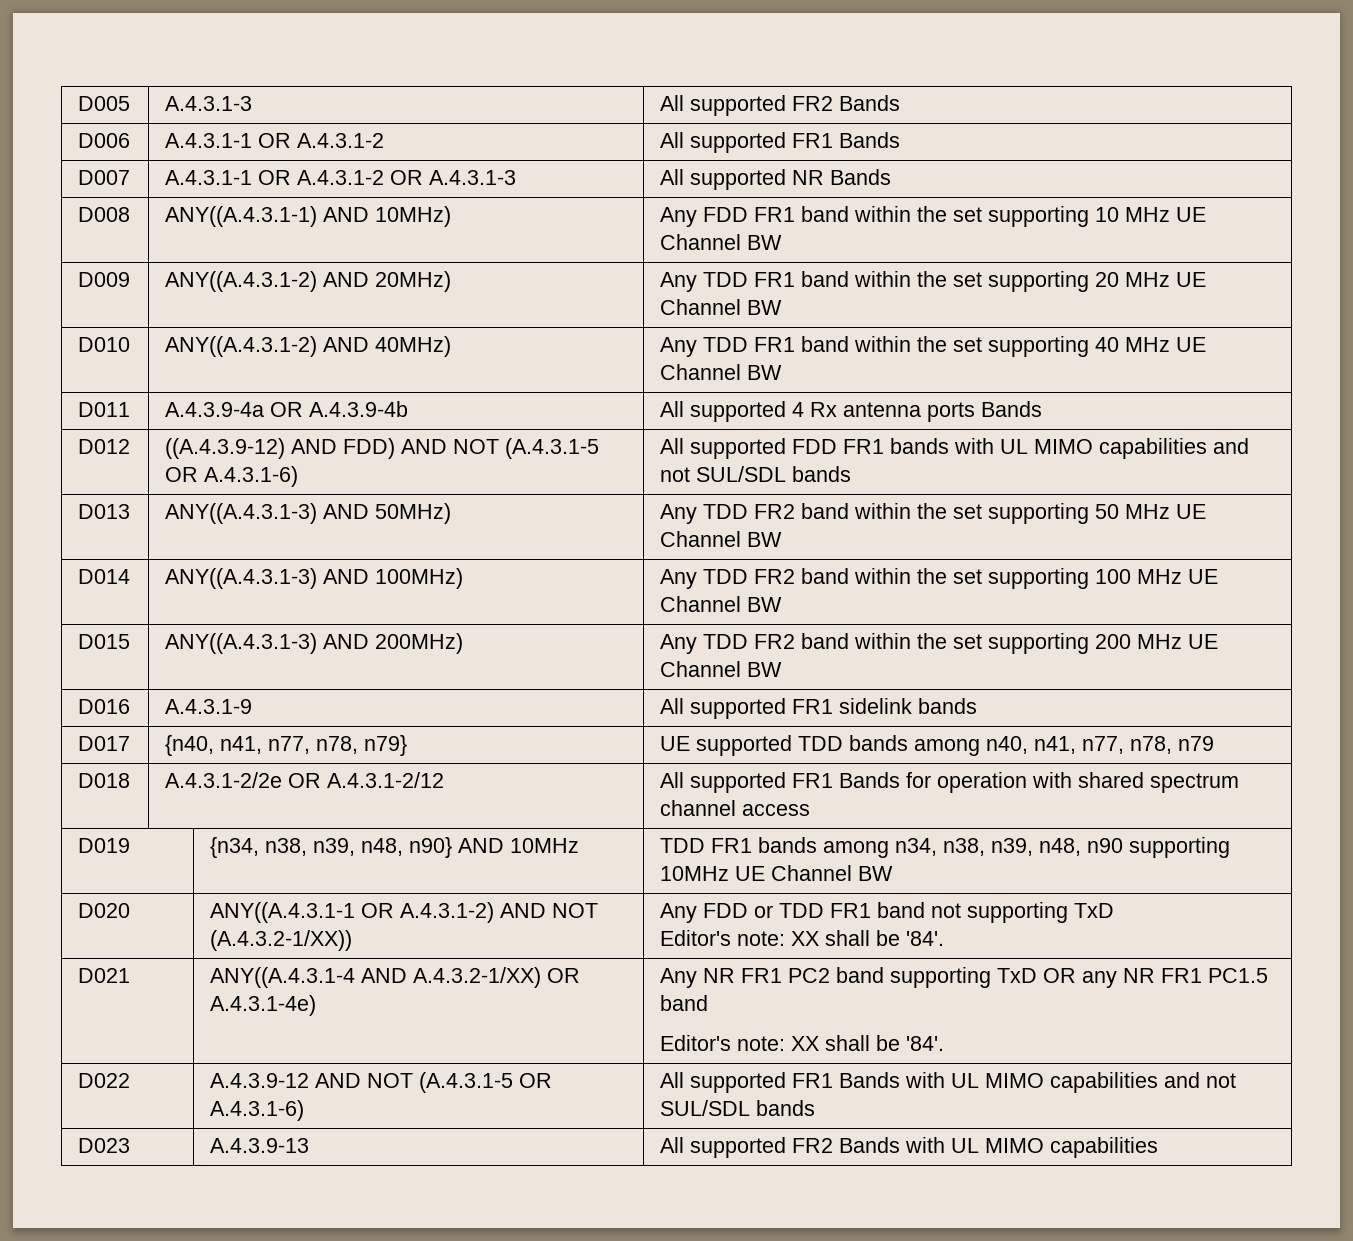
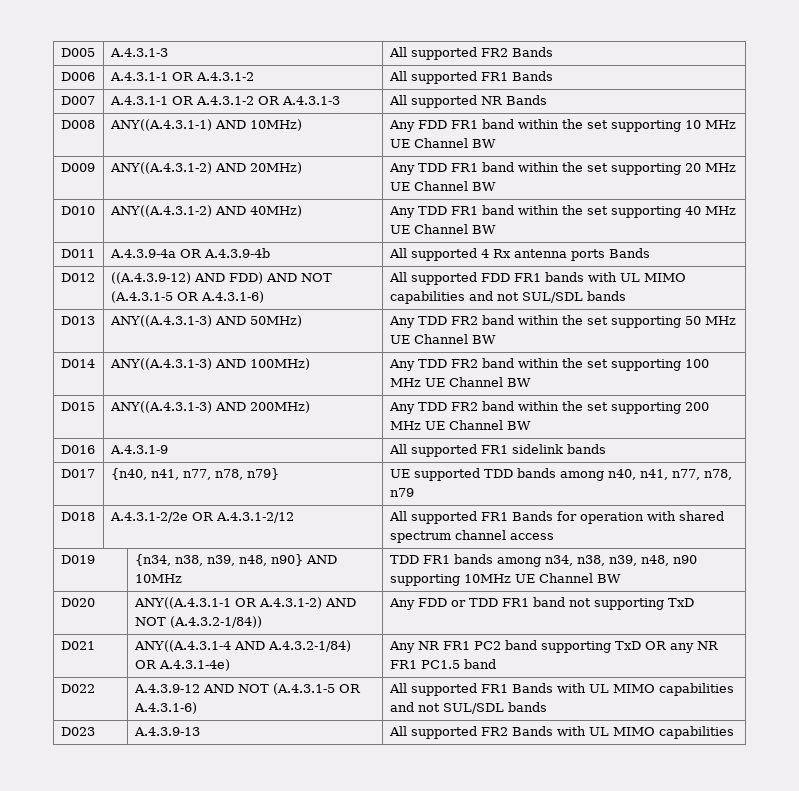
- D020 | ANY((A.4.3.1-1 OR A.4.3.1-2) AND NOT (A.4.3.2-1/XX)) | Any FDD or TDD FR1 band not supporting TxD
- Editor's note: XX shall be '84'.
+ D020 | ANY((A.4.3.1-1 OR A.4.3.1-2) AND NOT (A.4.3.2-1/84)) | Any FDD or TDD FR1 band not supporting TxD
- D021 | ANY((A.4.3.1-4 AND A.4.3.2-1/XX) OR A.4.3.1-4e) | Any NR FR1 PC2 band supporting TxD OR any NR FR1 PC1.5 band
- Editor's note: XX shall be '84'.
+ D021 | ANY((A.4.3.1-4 AND A.4.3.2-1/84) OR A.4.3.1-4e) | Any NR FR1 PC2 band supporting TxD OR any NR FR1 PC1.5 band

